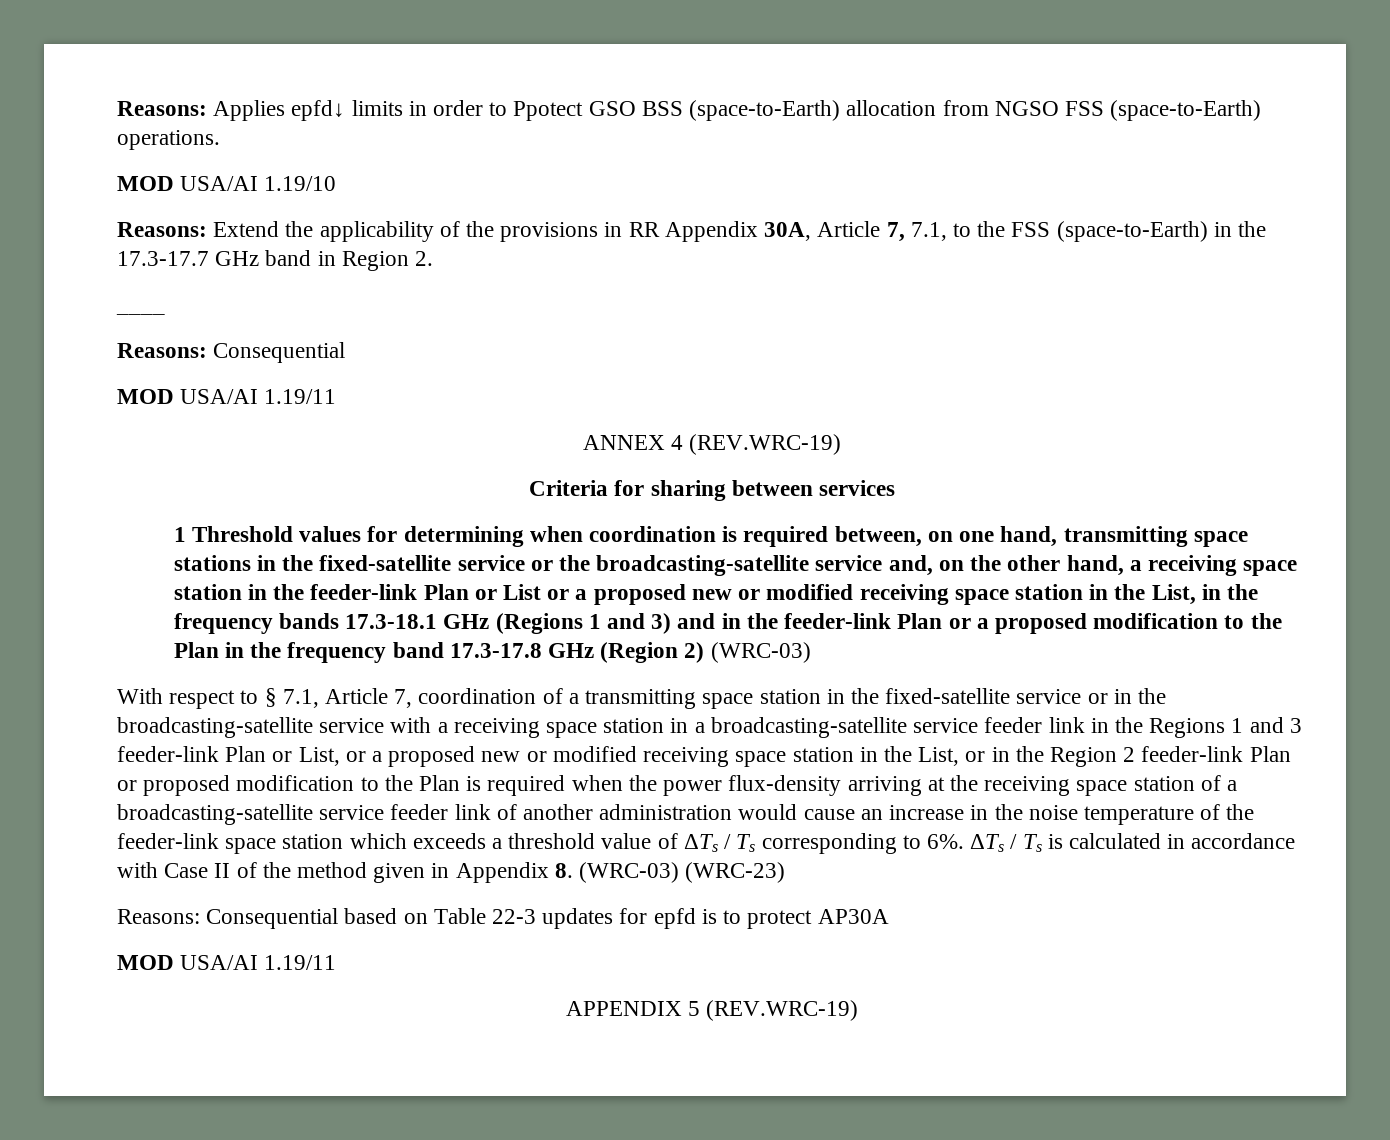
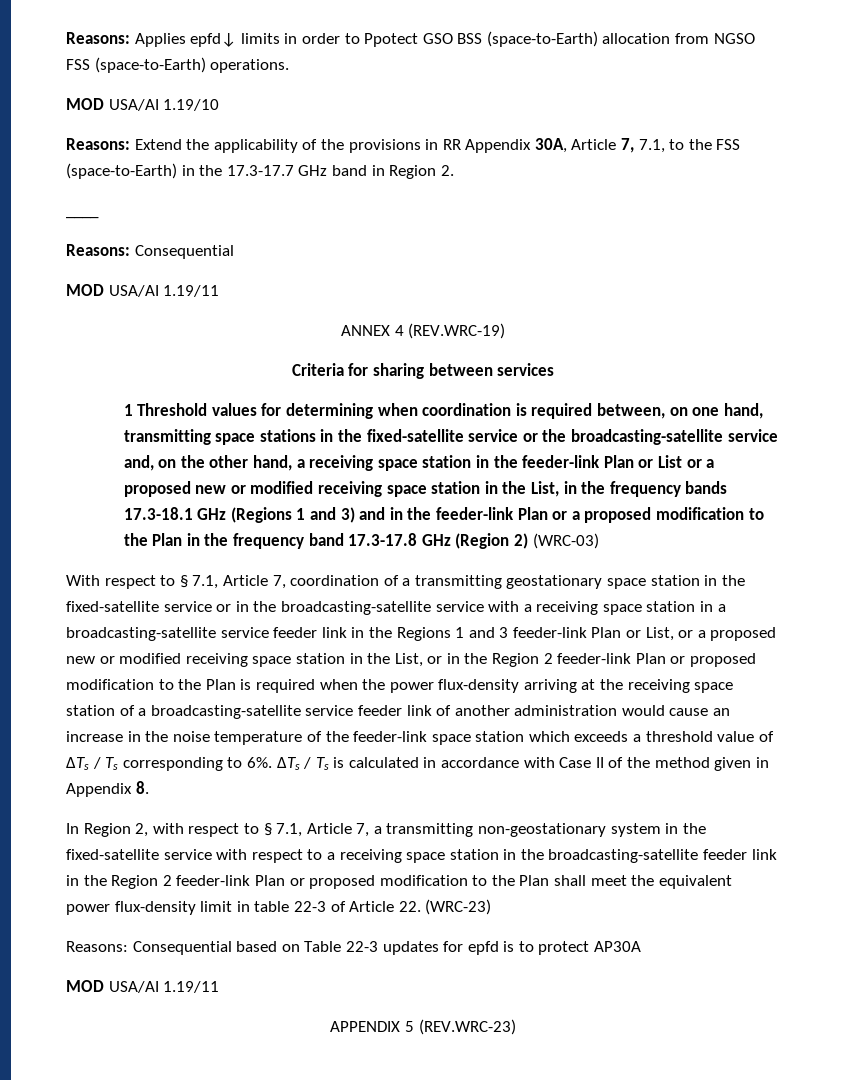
- With respect to § 7.1, Article 7, coordination of a transmitting space station in the fixed-satellite service or in the broadcasting-satellite service with a receiving space station in a broadcasting-satellite service feeder link in the Regions 1 and 3 feeder-link Plan or List, or a proposed new or modified receiving space station in the List, or in the Region 2 feeder-link Plan or proposed modification to the Plan is required when the power flux-density arriving at the receiving space station of a broadcasting-satellite service feeder link of another administration would cause an increase in the noise temperature of the feeder-link space station which exceeds a threshold value of ΔTs / Ts corresponding to 6%.
+ With respect to § 7.1, Article 7, coordination of a transmitting geostationary space station in the fixed-satellite service or in the broadcasting-satellite service with a receiving space station in a broadcasting-satellite service feeder link in the Regions 1 and 3 feeder-link Plan or List, or a proposed new or modified receiving space station in the List, or in the Region 2 feeder-link Plan or proposed modification to the Plan is required when the power flux-density arriving at the receiving space station of a broadcasting-satellite service feeder link of another administration would cause an increase in the noise temperature of the feeder-link space station which exceeds a threshold value of ΔTs / Ts corresponding to 6%.
- ΔTs / Ts is calculated in accordance with Case II of the method given in Appendix 8. (WRC-03) (WRC-23)
+ ΔTs / Ts is calculated in accordance with Case II of the method given in Appendix 8.
+ In Region 2, with respect to § 7.1, Article 7, a transmitting non-geostationary system in the fixed-satellite service with respect to a receiving space station in the broadcasting-satellite feeder link in the Region 2 feeder-link Plan or proposed modification to the Plan shall meet the equivalent power flux-density limit in table 22-3 of Article 22. (WRC-23)
- APPENDIX 5 (REV.WRC-19)
+ APPENDIX 5 (REV.WRC-23)

